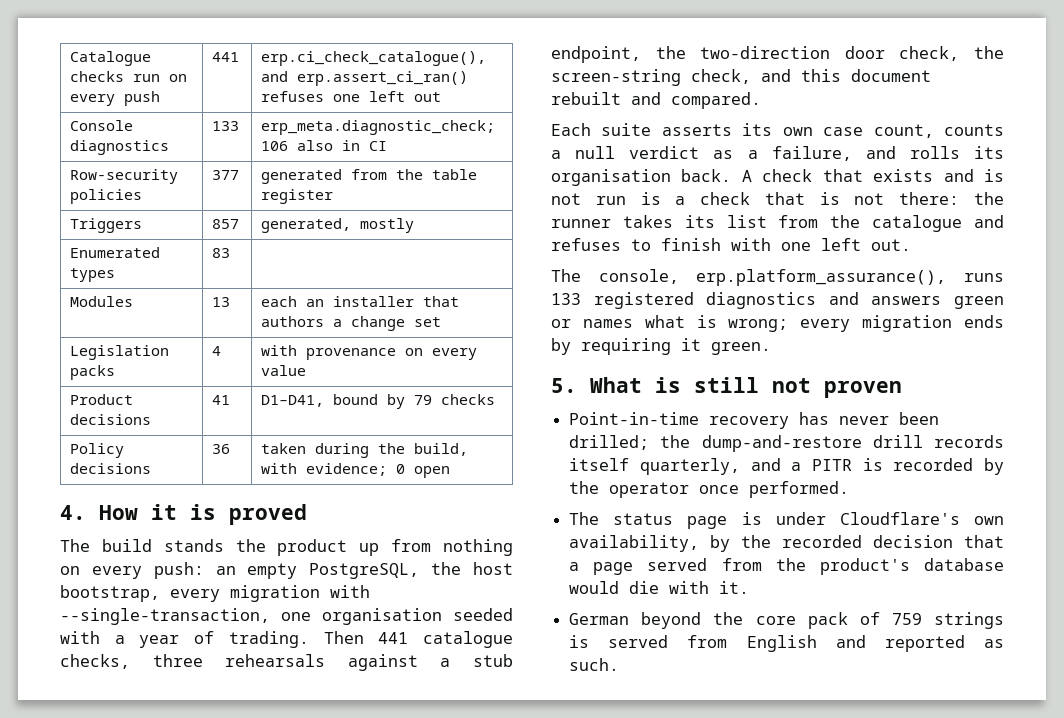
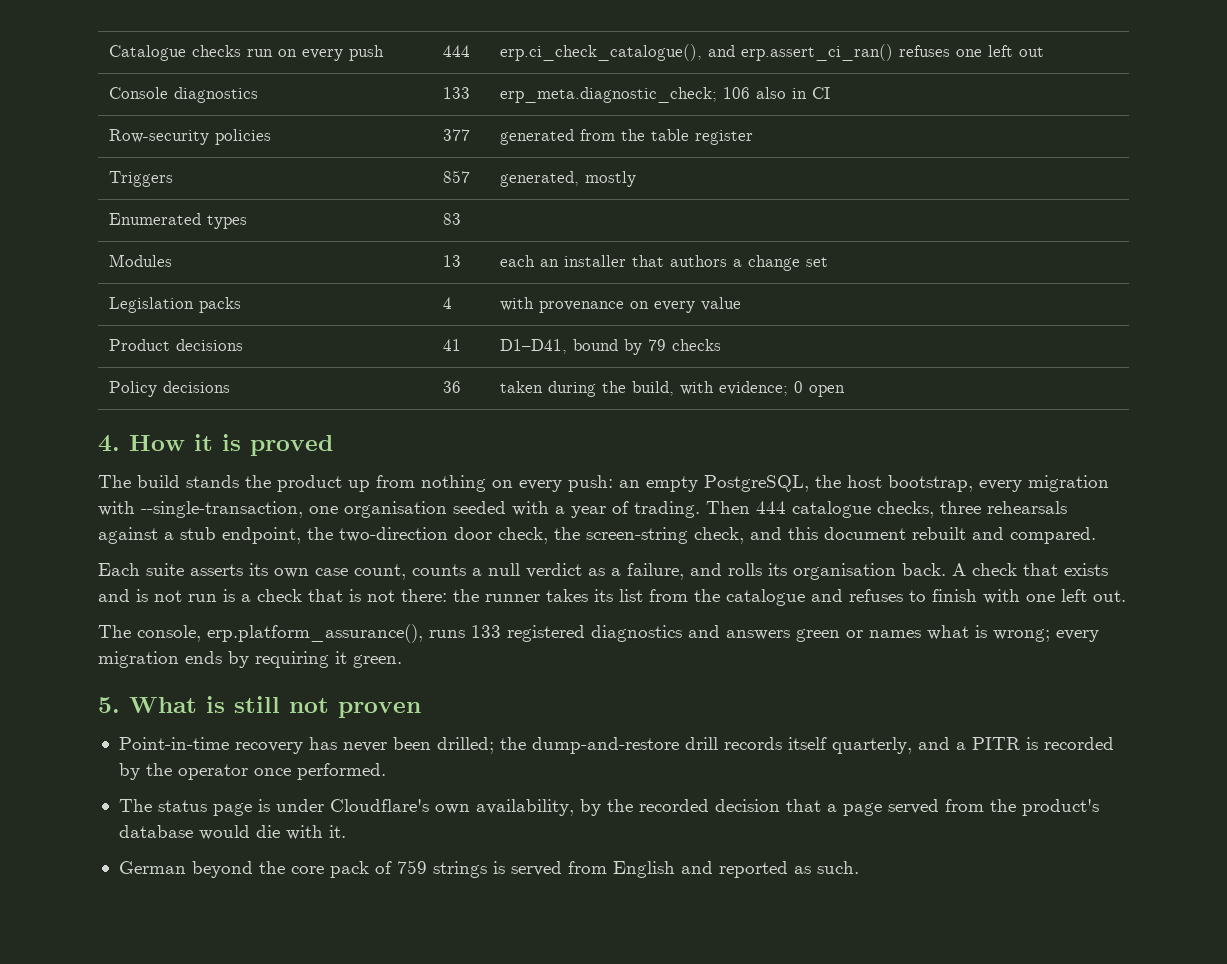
- Catalogue checks run on every push | 441 | erp.ci_check_catalogue(), and erp.assert_ci_ran() refuses one left out
+ Catalogue checks run on every push | 444 | erp.ci_check_catalogue(), and erp.assert_ci_ran() refuses one left out
- Then 441 catalogue checks, three rehearsals against a stub endpoint, the two-direction door check, the screen-string check, and this document rebuilt and compared.
+ Then 444 catalogue checks, three rehearsals against a stub endpoint, the two-direction door check, the screen-string check, and this document rebuilt and compared.

